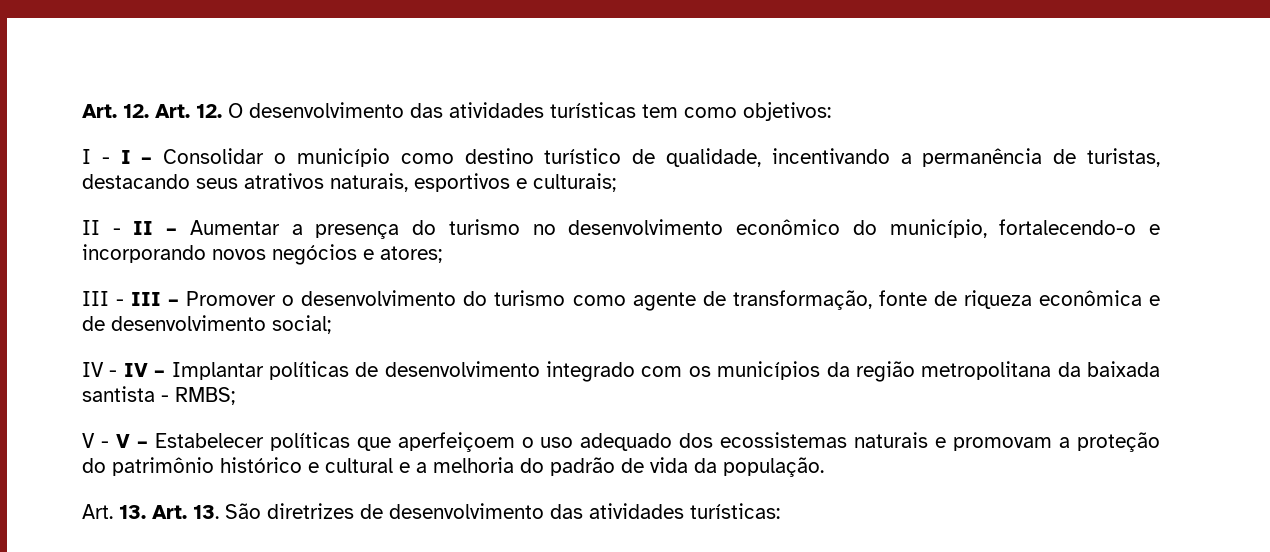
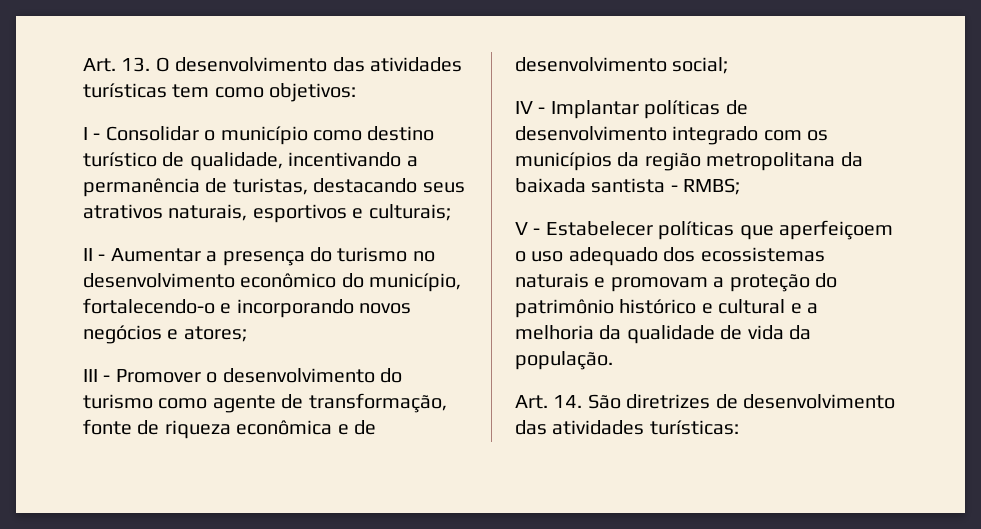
- Art. 12. Art. 12. O desenvolvimento das atividades turísticas tem como objetivos:
+ Art. 13. O desenvolvimento das atividades turísticas tem como objetivos:
- I - I – Consolidar o município como destino turístico de qualidade, incentivando a permanência de turistas, destacando seus atrativos naturais, esportivos e culturais;
+ I - Consolidar o município como destino turístico de qualidade, incentivando a permanência de turistas, destacando seus atrativos naturais, esportivos e culturais;
- II - II – Aumentar a presença do turismo no desenvolvimento econômico do município, fortalecendo-o e incorporando novos negócios e atores;
+ II - Aumentar a presença do turismo no desenvolvimento econômico do município, fortalecendo-o e incorporando novos negócios e atores;
- III - III – Promover o desenvolvimento do turismo como agente de transformação, fonte de riqueza econômica e de desenvolvimento social;
+ III - Promover o desenvolvimento do turismo como agente de transformação, fonte de riqueza econômica e de desenvolvimento social;
- IV - IV – Implantar políticas de desenvolvimento integrado com os municípios da região metropolitana da baixada santista - RMBS;
+ IV - Implantar políticas de desenvolvimento integrado com os municípios da região metropolitana da baixada santista - RMBS;
- V - V – Estabelecer políticas que aperfeiçoem o uso adequado dos ecossistemas naturais e promovam a proteção do patrimônio histórico e cultural e a melhoria do padrão de vida da população.
+ V - Estabelecer políticas que aperfeiçoem o uso adequado dos ecossistemas naturais e promovam a proteção do patrimônio histórico e cultural e a melhoria da qualidade de vida da população.
- Art. 13. Art. 13. São diretrizes de desenvolvimento das atividades turísticas:
+ Art. 14. São diretrizes de desenvolvimento das atividades turísticas:

